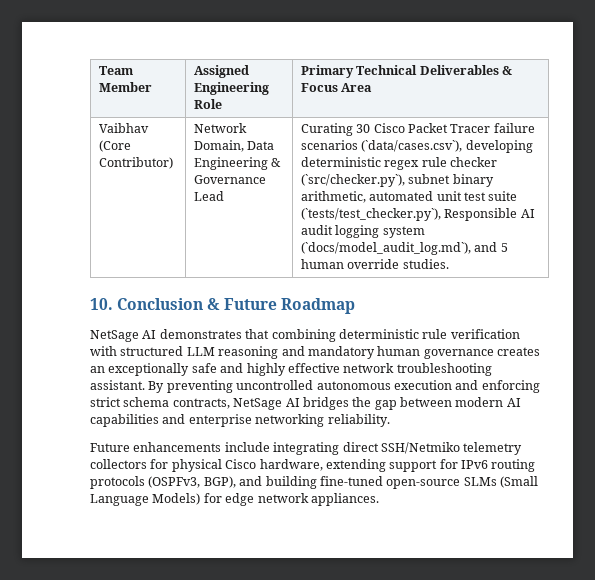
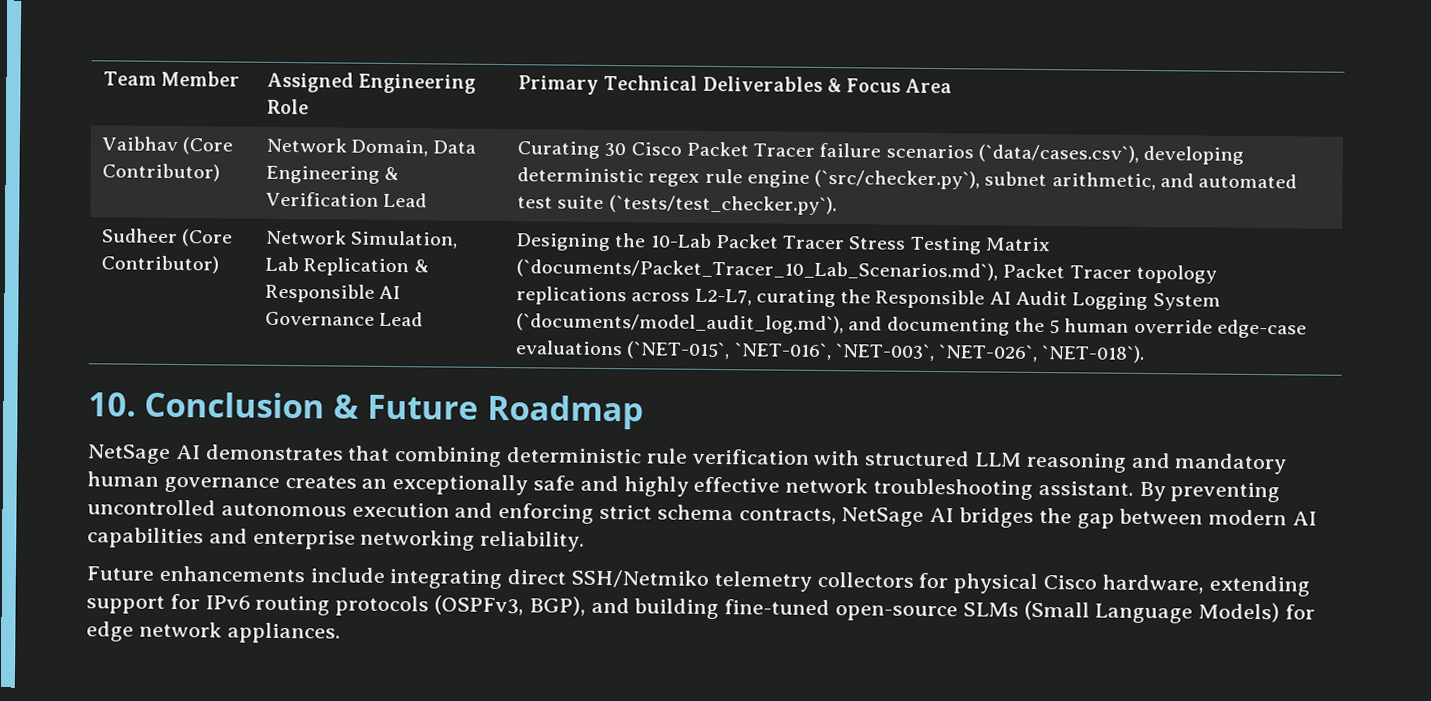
- Network Domain, Data Engineering & Governance Lead
+ Network Domain, Data Engineering & Verification Lead
- Curating 30 Cisco Packet Tracer failure scenarios (`data/cases.csv`), developing deterministic regex rule checker (`src/checker.py`), subnet binary arithmetic, automated unit test suite (`tests/test_checker.py`), Responsible AI audit logging system (`docs/model_audit_log.md`), and 5 human override studies.
+ Curating 30 Cisco Packet Tracer failure scenarios (`data/cases.csv`), developing deterministic regex rule engine (`src/checker.py`), subnet arithmetic, and automated test suite (`tests/test_checker.py`).
+ Sudheer (Core Contributor) | Network Simulation, Lab Replication & Responsible AI Governance Lead | Designing the 10-Lab Packet Tracer Stress Testing Matrix (`documents/Packet_Tracer_10_Lab_Scenarios.md`), Packet Tracer topology replications across L2-L7, curating the Responsible AI Audit Logging System (`documents/model_audit_log.md`), and documenting the 5 human override edge-case evaluations (`NET-015`, `NET-016`, `NET-003`, `NET-026`, `NET-018`).

